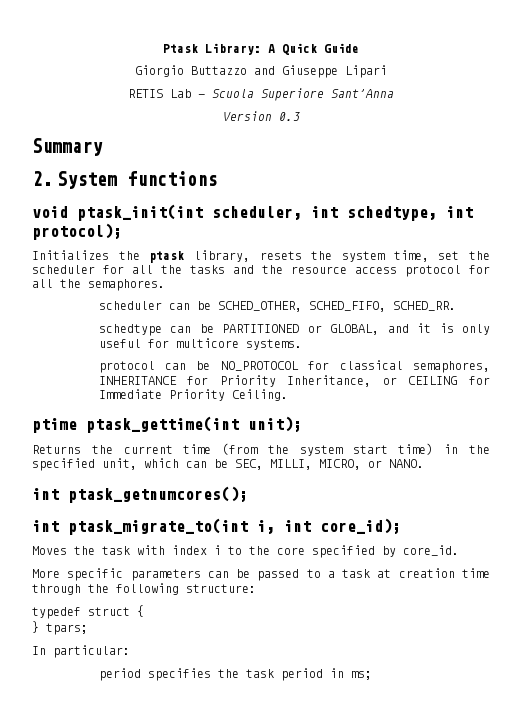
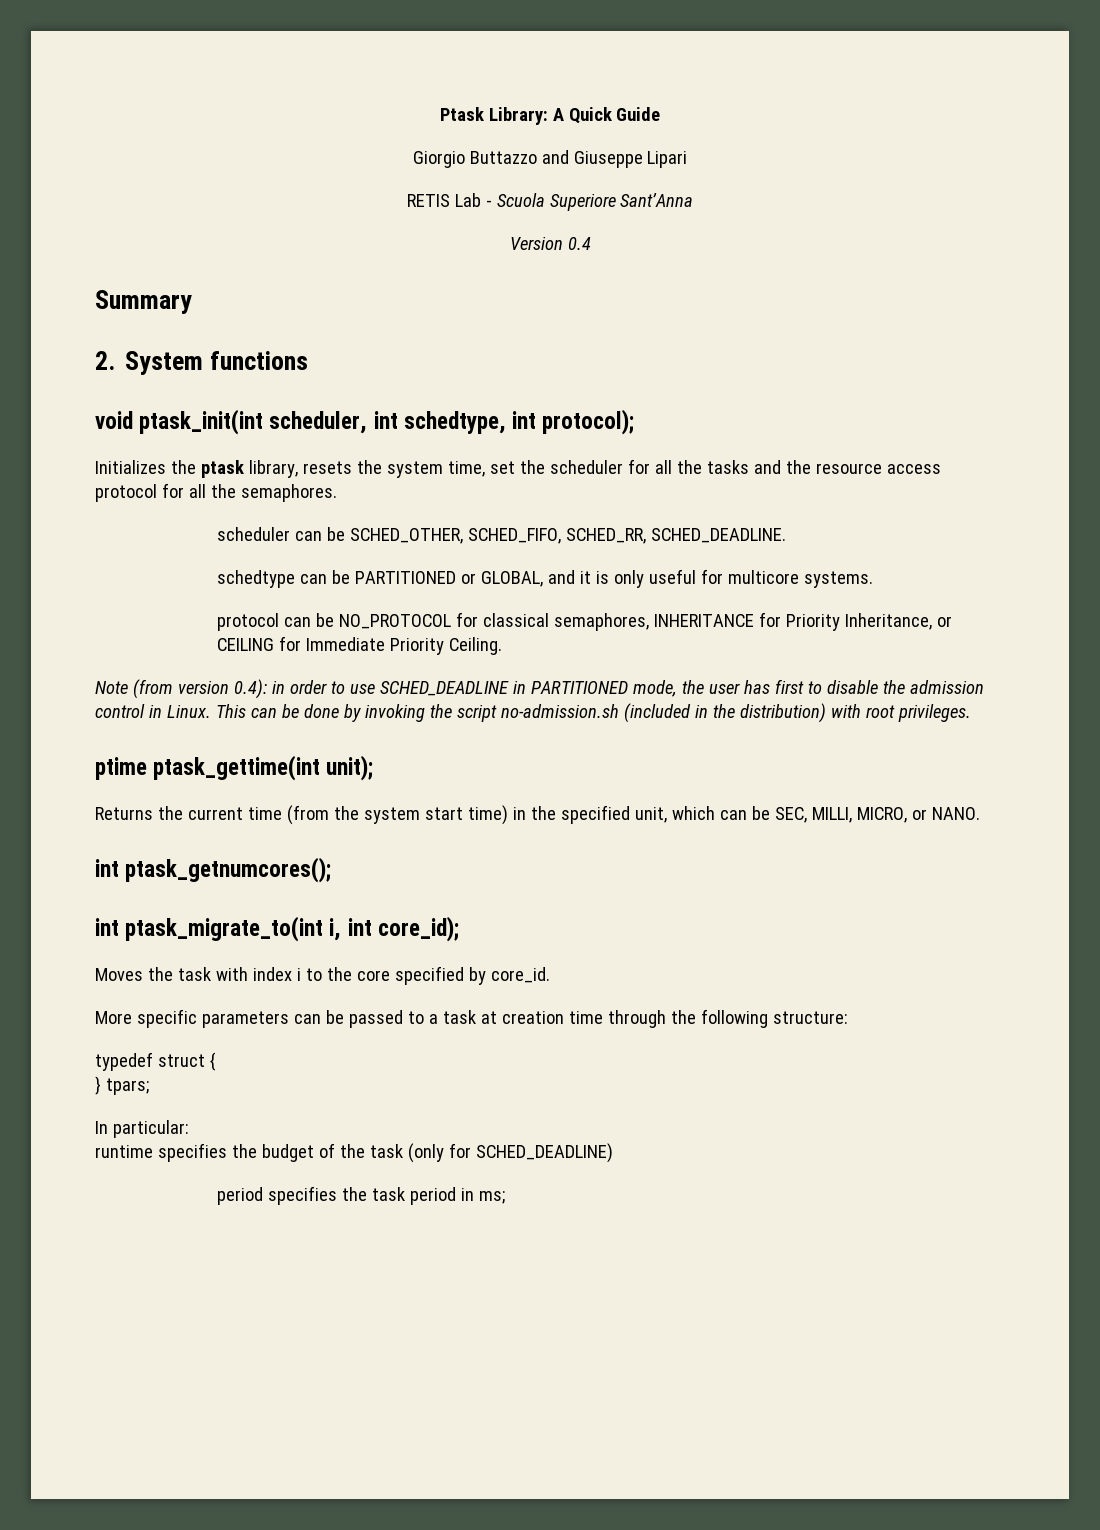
- Version 0.3
+ Version 0.4
- scheduler can be SCHED_OTHER, SCHED_FIFO, SCHED_RR.
+ scheduler can be SCHED_OTHER, SCHED_FIFO, SCHED_RR, SCHED_DEADLINE.
+ Note (from version 0.4): in order to use SCHED_DEADLINE in PARTITIONED mode, the user has first to disable the admission control in Linux. This can be done by invoking the script no-admission.sh (included in the distribution) with root privileges.
+ runtime specifies the budget of the task (only for SCHED_DEADLINE)

